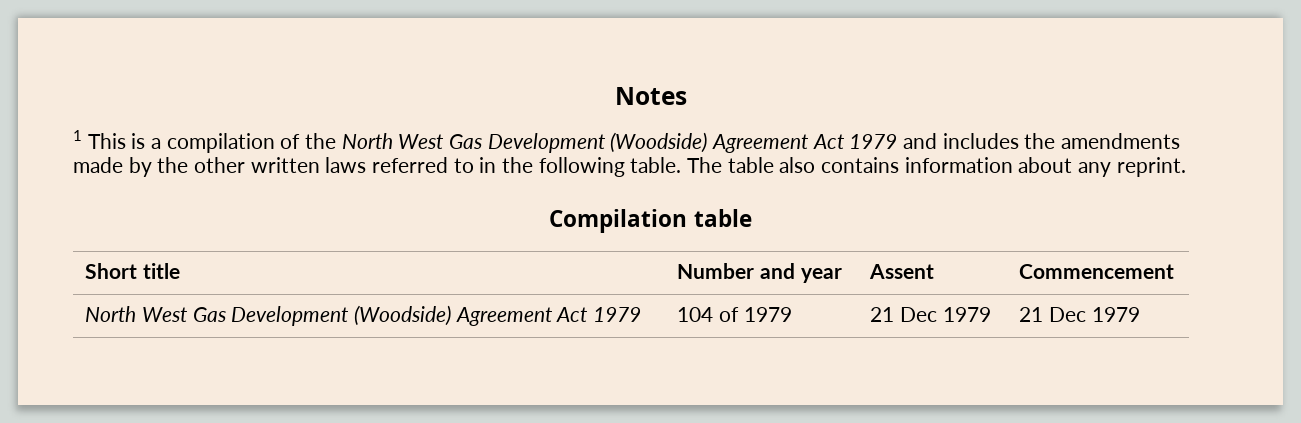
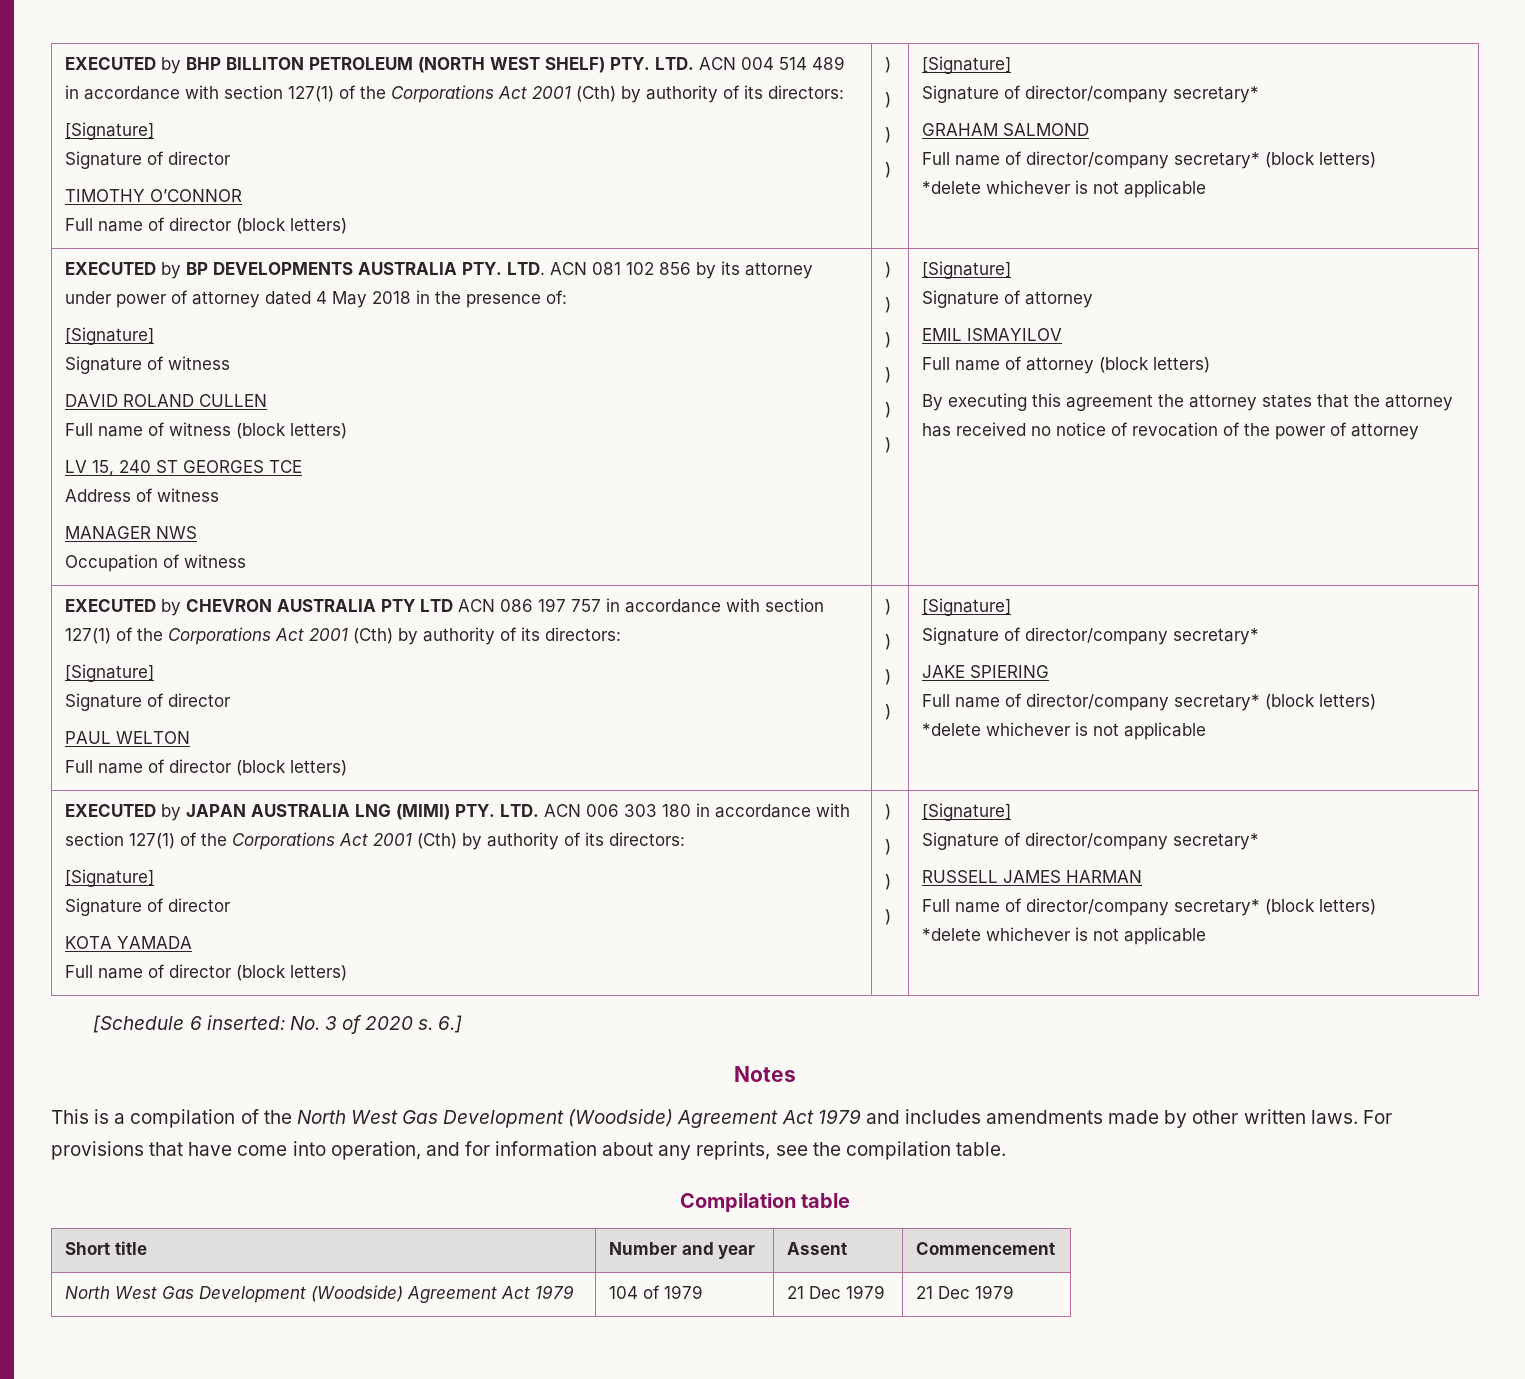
+ EXECUTED by BHP BILLITON PETROLEUM (NORTH WEST SHELF) PTY. LTD. ACN 004 514 489 in accordance with section 127(1) of the Corporations Act 2001 (Cth) by authority of its directors:
+ [Signature]
+ Signature of director
+ TIMOTHY O’CONNOR
+ Full name of director (block letters) | )
+ )
+ )
+ ) | [Signature]
+ Signature of director/company secretary*
+ GRAHAM SALMOND
+ Full name of director/company secretary* (block letters)
+ *delete whichever is not applicable
+ EXECUTED by BP DEVELOPMENTS AUSTRALIA PTY. LTD. ACN 081 102 856 by its attorney under power of attorney dated 4 May 2018 in the presence of:
+ [Signature]
+ Signature of witness
+ DAVID ROLAND CULLEN
+ Full name of witness (block letters)
+ LV 15, 240 ST GEORGES TCE
+ Address of witness
+ MANAGER NWS
+ Occupation of witness | )
+ )
+ )
+ )
+ )
+ ) | [Signature]
+ Signature of attorney
+ EMIL ISMAYILOV
+ Full name of attorney (block letters)
+ By executing this agreement the attorney states that the attorney has received no notice of revocation of the power of attorney
+ EXECUTED by CHEVRON AUSTRALIA PTY LTD ACN 086 197 757 in accordance with section 127(1) of the Corporations Act 2001 (Cth) by authority of its directors:
+ [Signature]
+ Signature of director
+ PAUL WELTON
+ Full name of director (block letters) | )
+ )
+ )
+ ) | [Signature]
+ Signature of director/company secretary*
+ JAKE SPIERING
+ Full name of director/company secretary* (block letters)
+ *delete whichever is not applicable
+ EXECUTED by JAPAN AUSTRALIA LNG (MIMI) PTY. LTD. ACN 006 303 180 in accordance with section 127(1) of the Corporations Act 2001 (Cth) by authority of its directors:
+ [Signature]
+ Signature of director
+ KOTA YAMADA
+ Full name of director (block letters) | )
+ )
+ )
+ ) | [Signature]
+ Signature of director/company secretary*
+ RUSSELL JAMES HARMAN
+ Full name of director/company secretary* (block letters)
+ *delete whichever is not applicable
+ [Schedule 6 inserted: No. 3 of 2020 s. 6.]
- 1 This is a compilation of the North West Gas Development (Woodside) Agreement Act 1979 and includes the amendments made by the other written laws referred to in the following table. The table also contains information about any reprint.
+ This is a compilation of the North West Gas Development (Woodside) Agreement Act 1979 and includes amendments made by other written laws. For provisions that have come into operation, and for information about any reprints, see the compilation table.

